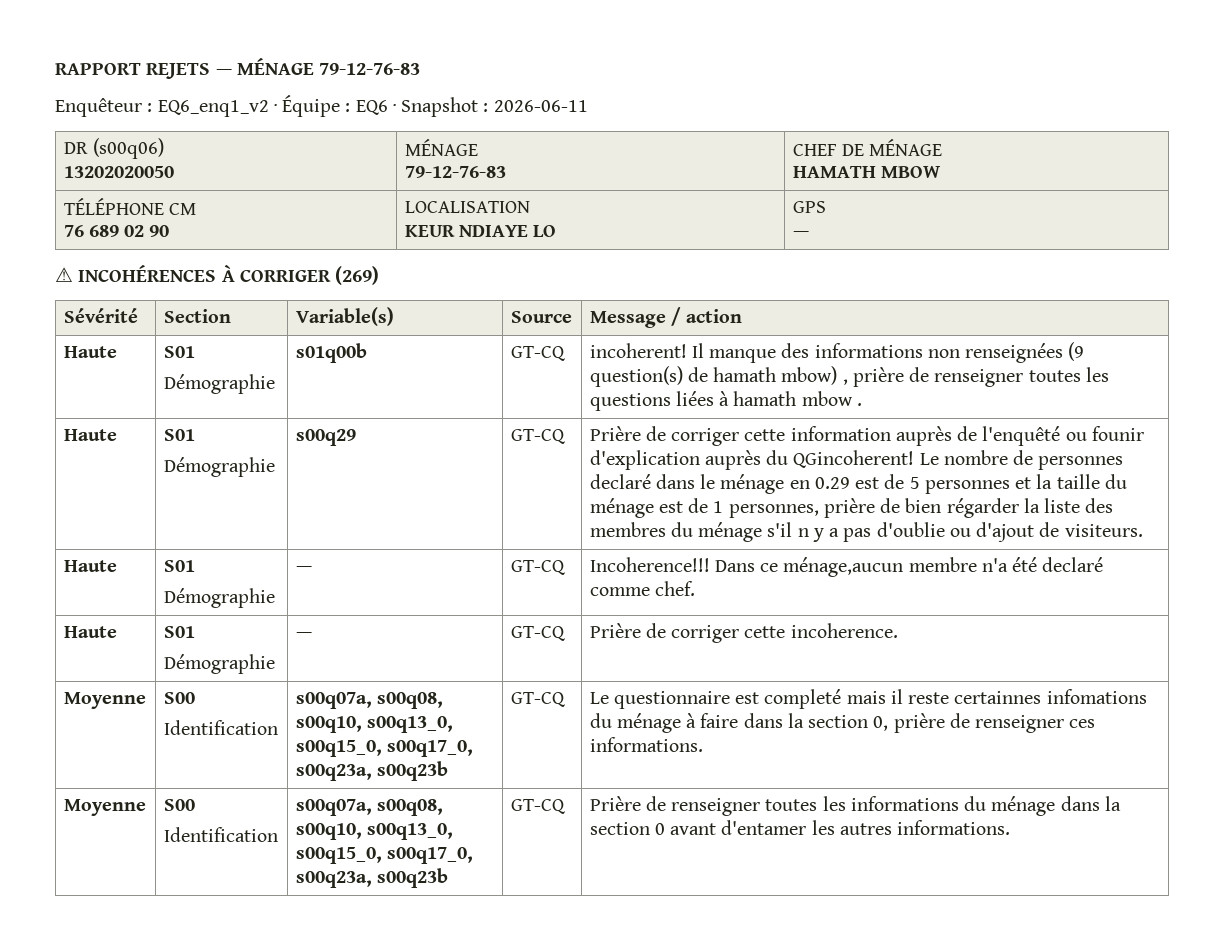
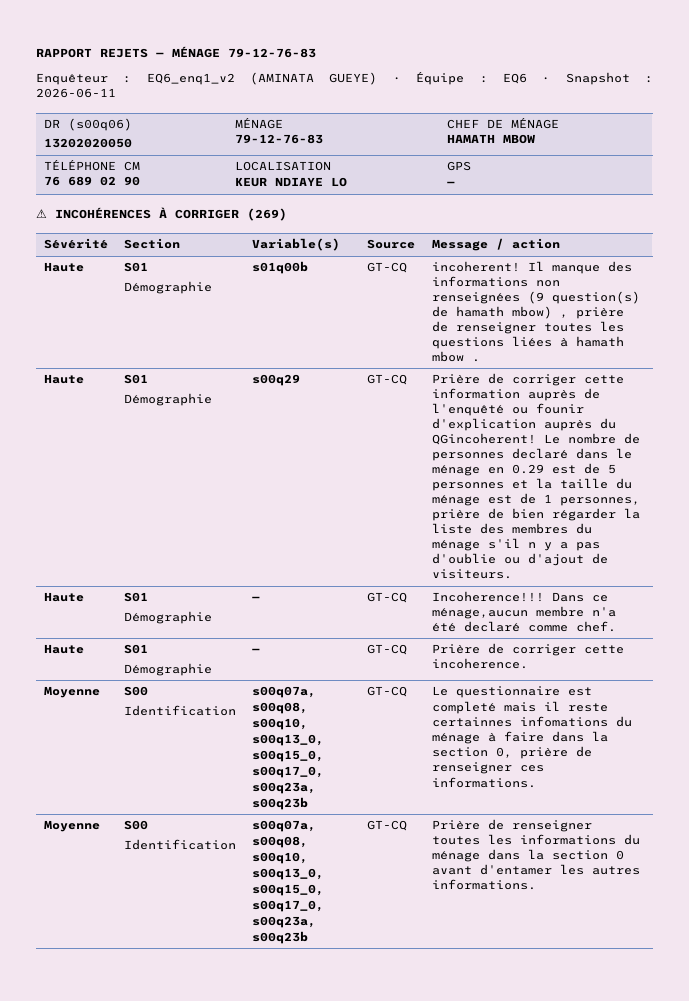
- Enquêteur : EQ6_enq1_v2 · Équipe : EQ6 · Snapshot : 2026-06-11
+ Enquêteur : EQ6_enq1_v2 (AMINATA GUEYE) · Équipe : EQ6 · Snapshot : 2026-06-11

